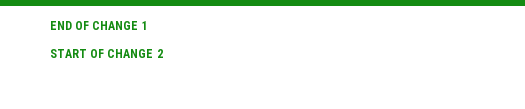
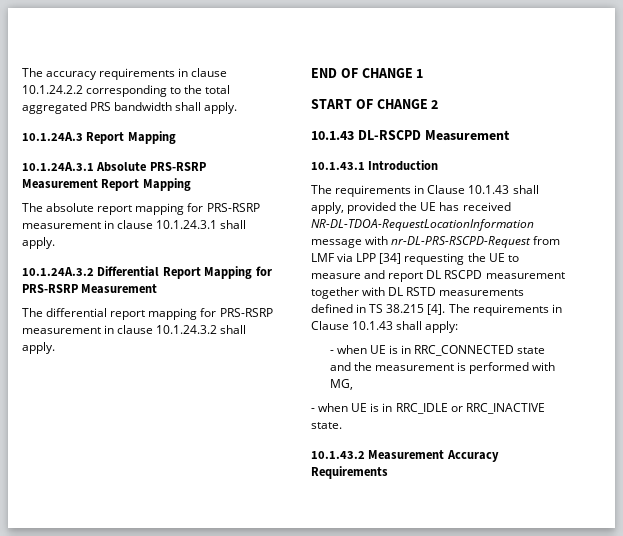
+ The accuracy requirements in clause 10.1.24.2.2 corresponding to the total aggregated PRS bandwidth shall apply.
+ 10.1.24A.3 Report Mapping
+ 10.1.24A.3.1 Absolute PRS-RSRP Measurement Report Mapping
+ The absolute report mapping for PRS-RSRP measurement in clause 10.1.24.3.1 shall apply.
+ 10.1.24A.3.2 Differential Report Mapping for PRS-RSRP Measurement
+ The differential report mapping for PRS-RSRP measurement in clause 10.1.24.3.2 shall apply.
+ 10.1.43 DL-RSCPD Measurement
+ 10.1.43.1 Introduction
+ The requirements in Clause 10.1.43 shall apply, provided the UE has received NR-DL-TDOA-RequestLocationInformation message with nr-DL-PRS-RSCPD-Request from LMF via LPP [34] requesting the UE to measure and report DL RSCPD measurement together with DL RSTD measurements defined in TS 38.215 [4]. The requirements in Clause 10.1.43 shall apply:
+ - when UE is in RRC_CONNECTED state and the measurement is performed with MG,
+ - when UE is in RRC_IDLE or RRC_INACTIVE state.
+ 10.1.43.2 Measurement Accuracy Requirements

